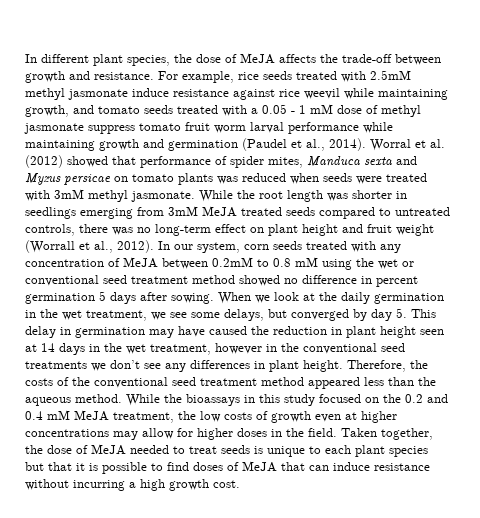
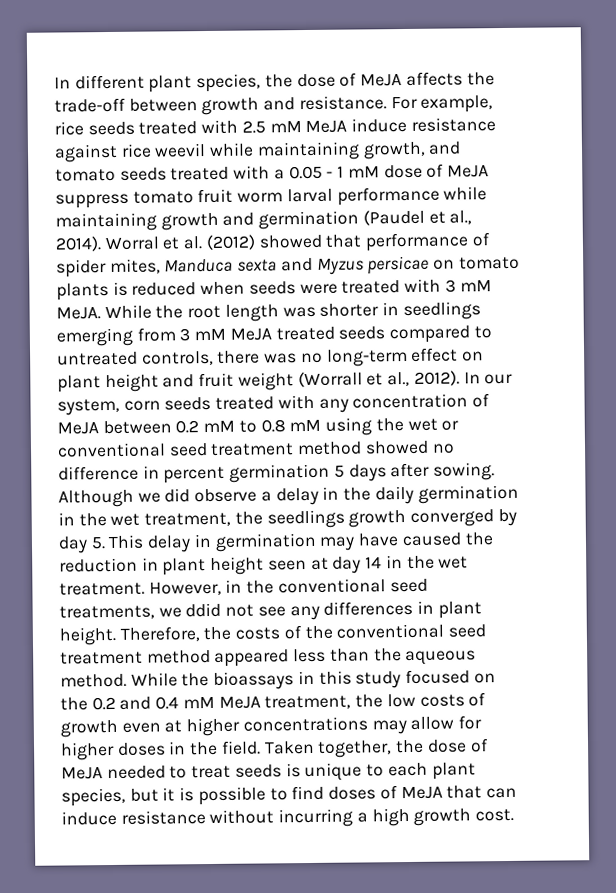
- For example, rice seeds treated with 2.5mM methyl jasmonate induce resistance against rice weevil while maintaining growth, and tomato seeds treated with a 0.05 - 1 mM dose of methyl jasmonate suppress tomato fruit worm larval performance while maintaining growth and germination (Paudel et al., 2014).
+ For example, rice seeds treated with 2.5 mM MeJA induce resistance against rice weevil while maintaining growth, and tomato seeds treated with a 0.05 - 1 mM dose of MeJA suppress tomato fruit worm larval performance while maintaining growth and germination (Paudel et al., 2014).
- Worral et al. (2012) showed that performance of spider mites, Manduca sexta and Myzus persicae on tomato plants was reduced when seeds were treated with 3mM methyl jasmonate.
+ Worral et al. (2012) showed that performance of spider mites, Manduca sexta and Myzus persicae on tomato plants is reduced when seeds were treated with 3 mM MeJA.
- While the root length was shorter in seedlings emerging from 3mM MeJA treated seeds compared to untreated controls, there was no long-term effect on plant height and fruit weight (Worrall et al., 2012).
+ While the root length was shorter in seedlings emerging from 3 mM MeJA treated seeds compared to untreated controls, there was no long-term effect on plant height and fruit weight (Worrall et al., 2012).
- In our system, corn seeds treated with any concentration of MeJA between 0.2mM to 0.8 mM using the wet or conventional seed treatment method showed no difference in percent germination 5 days after sowing.
+ In our system, corn seeds treated with any concentration of MeJA between 0.2 mM to 0.8 mM using the wet or conventional seed treatment method showed no difference in percent germination 5 days after sowing.
- When we look at the daily germination in the wet treatment, we see some delays, but converged by day 5. This delay in germination may have caused the reduction in plant height seen at 14 days in the wet treatment, however in the conventional seed treatments we don’t see any differences in plant height.
+ Although we did observe a delay in the daily germination in the wet treatment, the seedlings growth converged by day 5. This delay in germination may have caused the reduction in plant height seen at day 14 in the wet treatment. However, in the conventional seed treatments, we ddid not see any differences in plant height.
- Taken together, the dose of MeJA needed to treat seeds is unique to each plant species but that it is possible to find doses of MeJA that can induce resistance without incurring a high growth cost.
+ Taken together, the dose of MeJA needed to treat seeds is unique to each plant species, but it is possible to find doses of MeJA that can induce resistance without incurring a high growth cost.

